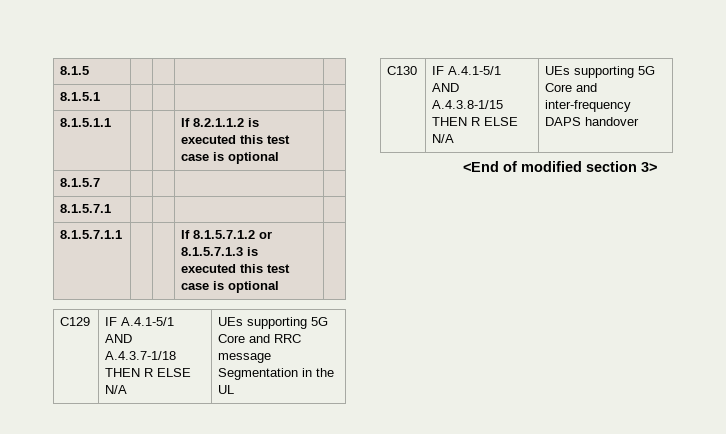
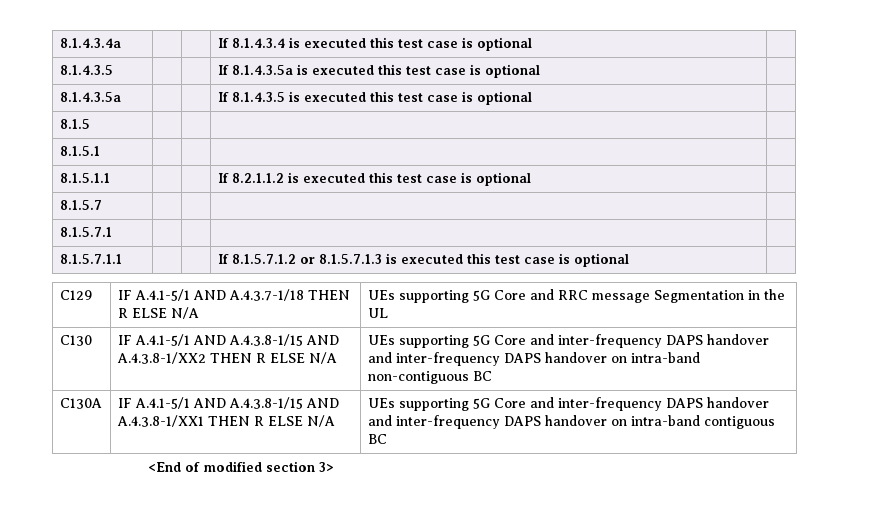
+ 8.1.4.3.4a | | | If 8.1.4.3.4 is executed this test case is optional |
+ 8.1.4.3.5 | | | If 8.1.4.3.5a is executed this test case is optional |
+ 8.1.4.3.5a | | | If 8.1.4.3.5 is executed this test case is optional |
- C130 | IF A.4.1-5/1 AND A.4.3.8-1/15 THEN R ELSE N/A | UEs supporting 5G Core and inter-frequency DAPS handover
+ C130 | IF A.4.1-5/1 AND A.4.3.8-1/15 AND A.4.3.8-1/XX2 THEN R ELSE N/A | UEs supporting 5G Core and inter-frequency DAPS handover and inter-frequency DAPS handover on intra-band non-contiguous BC
+ C130A | IF A.4.1-5/1 AND A.4.3.8-1/15 AND A.4.3.8-1/XX1 THEN R ELSE N/A | UEs supporting 5G Core and inter-frequency DAPS handover and inter-frequency DAPS handover on intra-band contiguous BC

